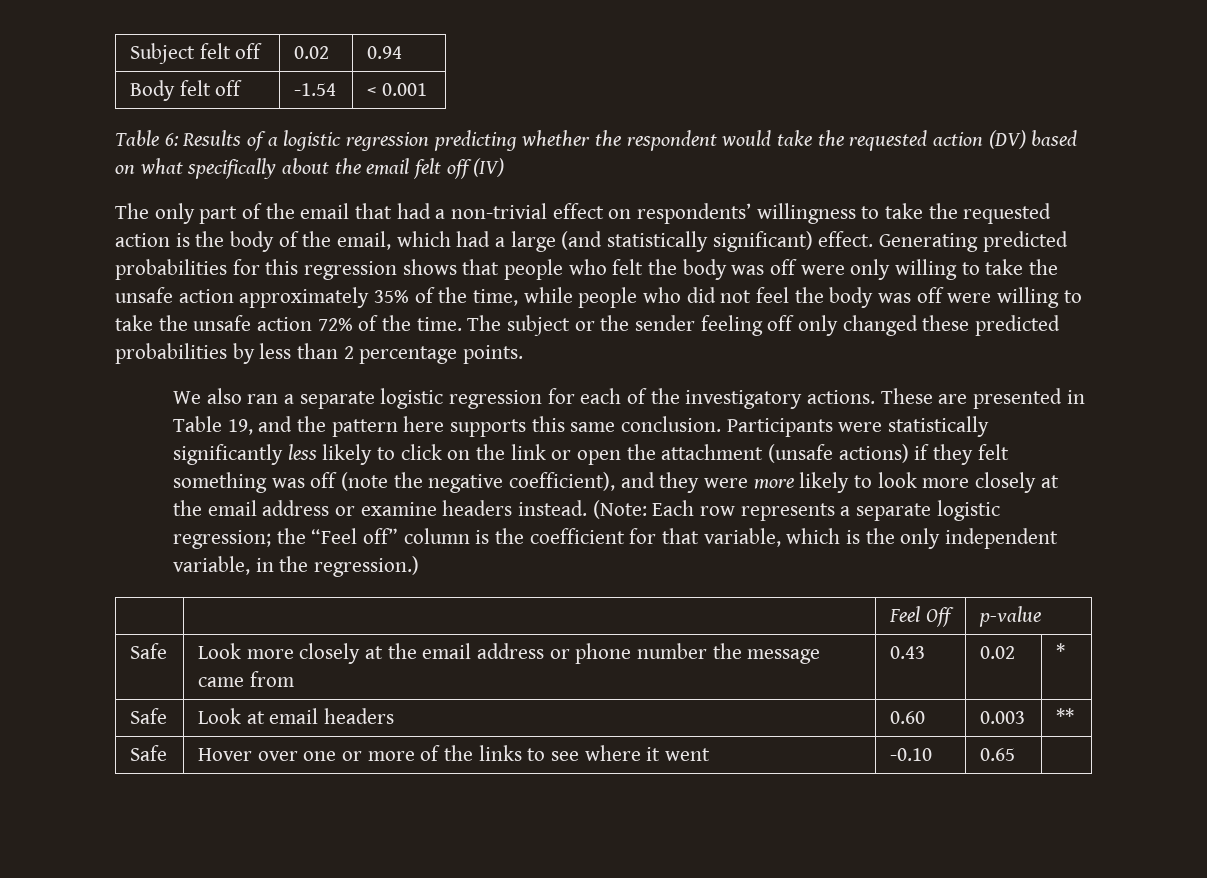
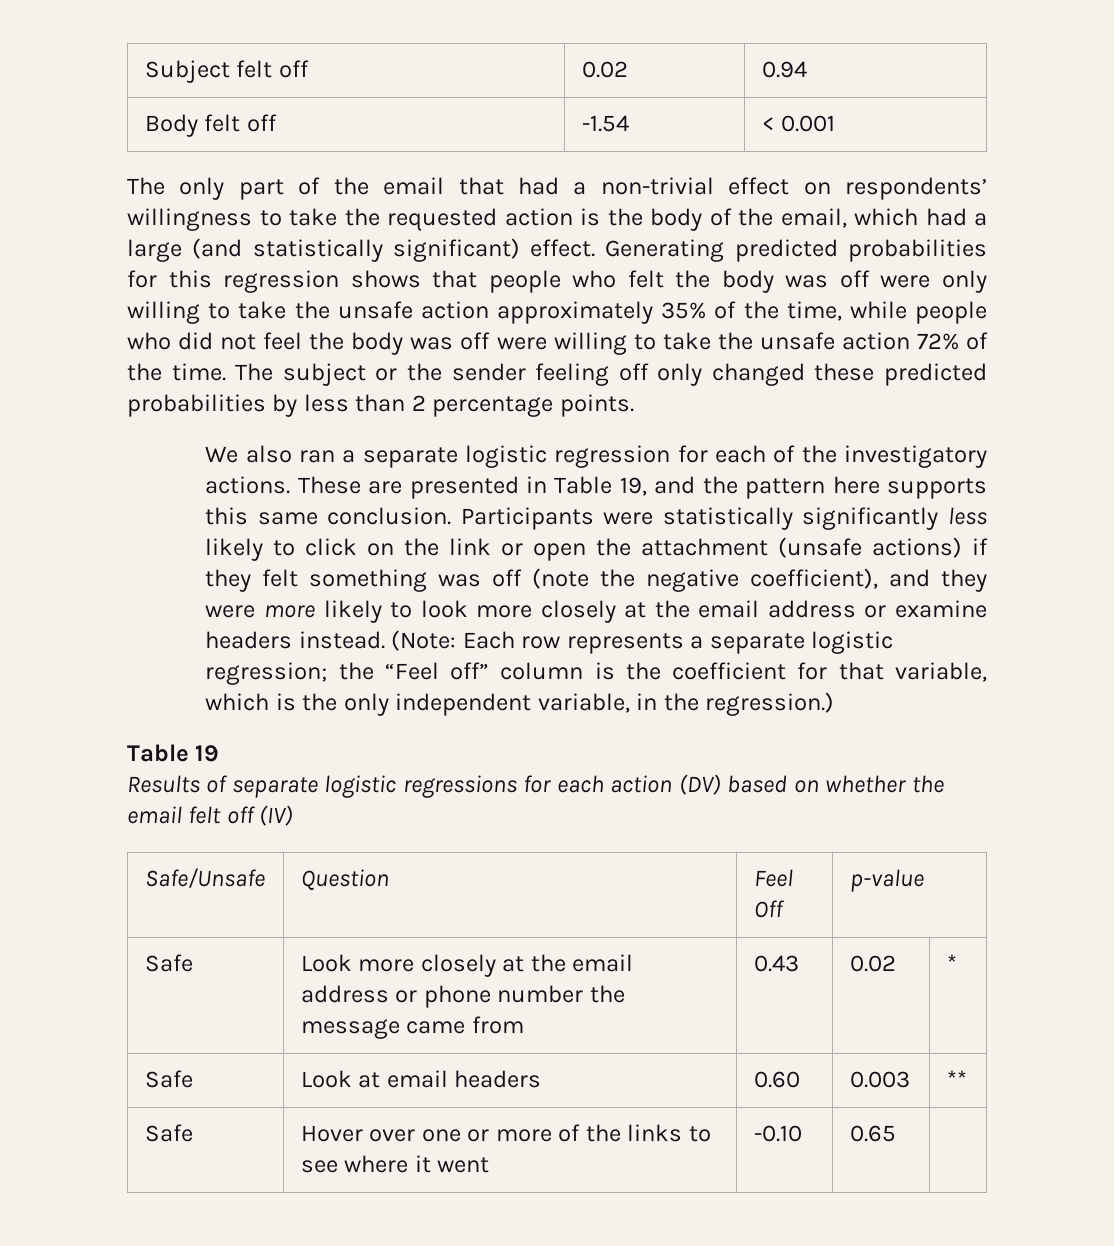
- Table 6: Results of a logistic regression predicting whether the respondent would take the requested action (DV) based on what specifically about the email felt off (IV)
- | | Feel Off | p-value
+ Table 19
+ Results of separate logistic regressions for each action (DV) based on whether the email felt off (IV)
+ Safe/Unsafe | Question | Feel Off | p-value

